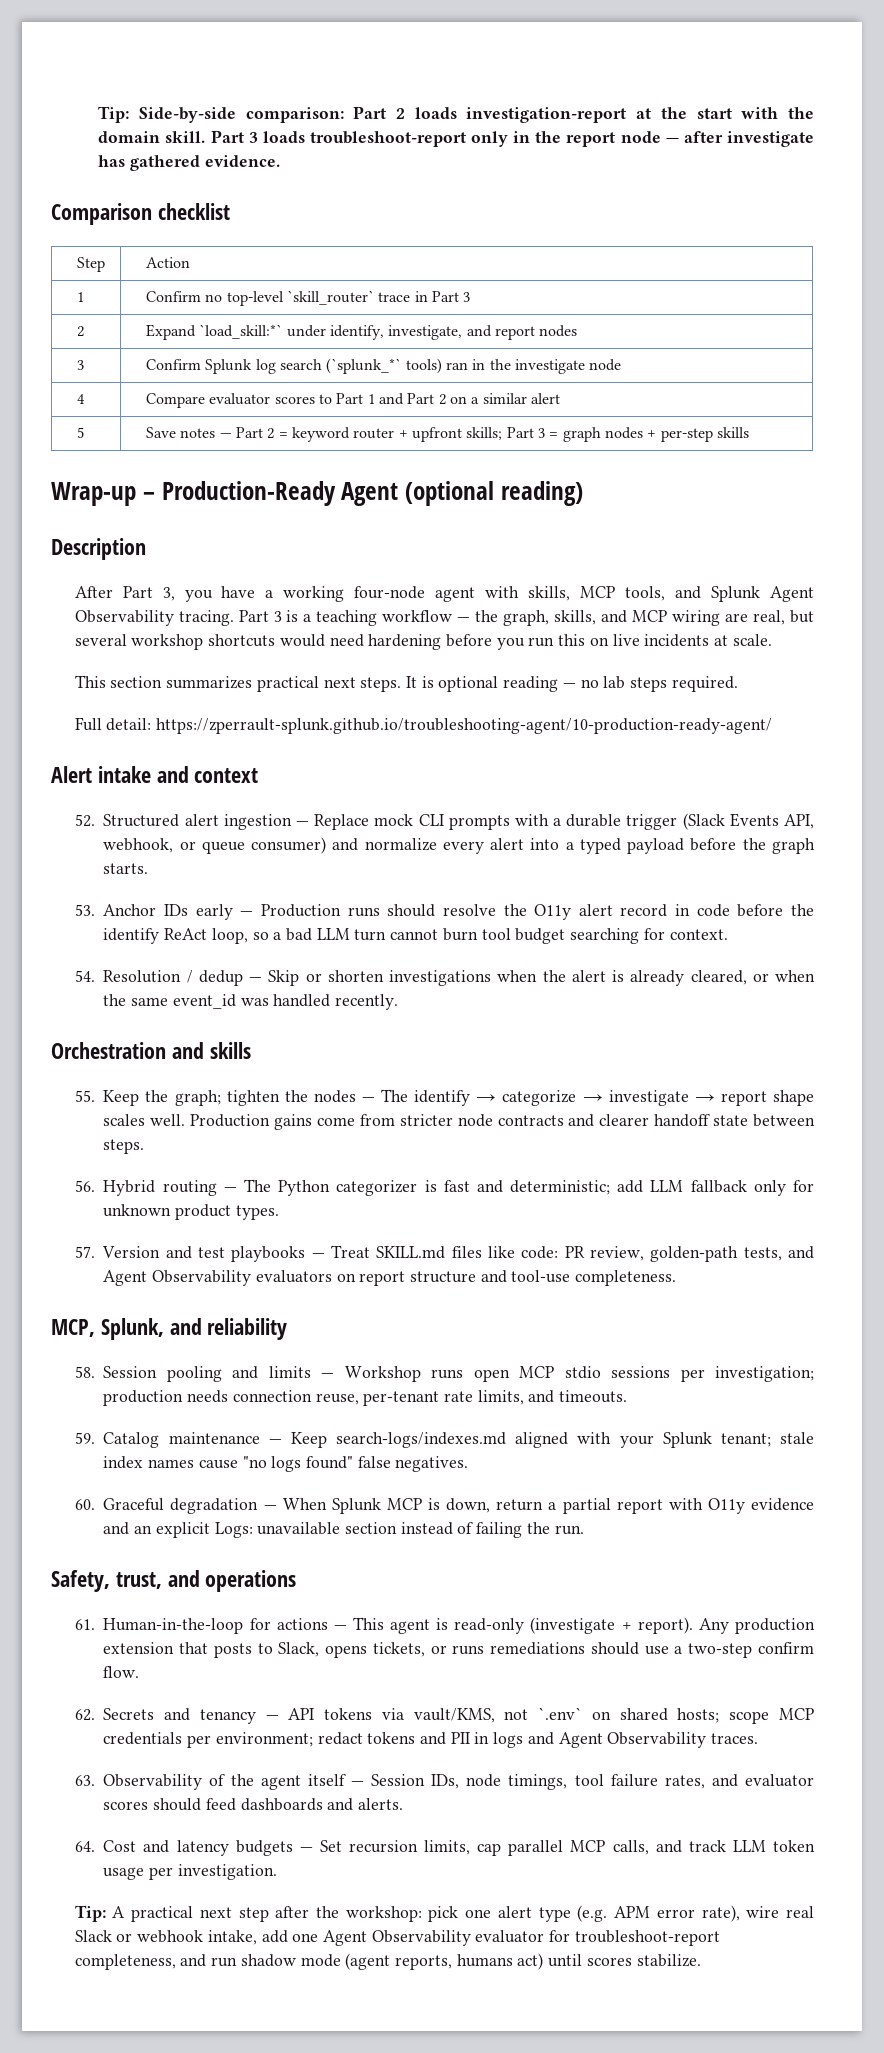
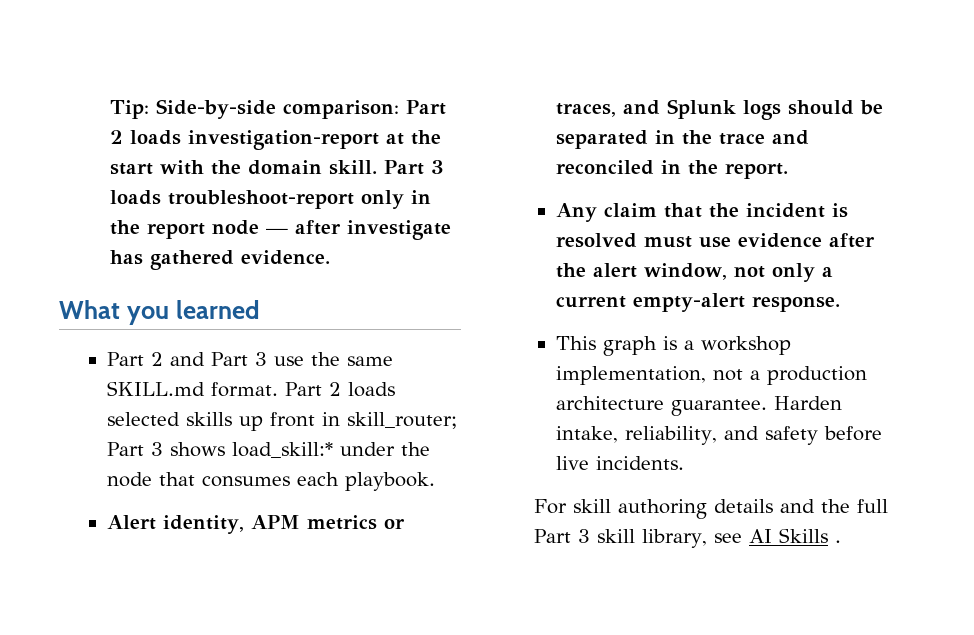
- Comparison checklist
- Step | Action
- 1 | Confirm no top-level `skill_router` trace in Part 3
- 2 | Expand `load_skill:*` under identify, investigate, and report nodes
- 3 | Confirm Splunk log search (`splunk_*` tools) ran in the investigate node
- 4 | Compare evaluator scores to Part 1 and Part 2 on a similar alert
- 5 | Save notes — Part 2 = keyword router + upfront skills; Part 3 = graph nodes + per-step skills
- Wrap-up – Production-Ready Agent (optional reading)
- Description
- After Part 3, you have a working four-node agent with skills, MCP tools, and Splunk Agent Observability tracing. Part 3 is a teaching workflow — the graph, skills, and MCP wiring are real, but several workshop shortcuts would need hardening before you run this on live incidents at scale.
- This section summarizes practical next steps. It is optional reading — no lab steps required.
- Full detail: https://zperrault-splunk.github.io/troubleshooting-agent/10-production-ready-agent/
- Alert intake and context
- 52. Structured alert ingestion — Replace mock CLI prompts with a durable trigger (Slack Events API, webhook, or queue consumer) and normalize every alert into a typed payload before the graph starts.
- 53. Anchor IDs early — Production runs should resolve the O11y alert record in code before the identify ReAct loop, so a bad LLM turn cannot burn tool budget searching for context.
- 54. Resolution / dedup — Skip or shorten investigations when the alert is already cleared, or when the same event_id was handled recently.
- Orchestration and skills
- 55. Keep the graph; tighten the nodes — The identify → categorize → investigate → report shape scales well. Production gains come from stricter node contracts and clearer handoff state between steps.
- 56. Hybrid routing — The Python categorizer is fast and deterministic; add LLM fallback only for unknown product types.
- 57. Version and test playbooks — Treat SKILL.md files like code: PR review, golden-path tests, and Agent Observability evaluators on report structure and tool-use completeness.
- MCP, Splunk, and reliability
- 58. Session pooling and limits — Workshop runs open MCP stdio sessions per investigation; production needs connection reuse, per-tenant rate limits, and timeouts.
- 59. Catalog maintenance — Keep search-logs/indexes.md aligned with your Splunk tenant; stale index names cause "no logs found" false negatives.
- 60. Graceful degradation — When Splunk MCP is down, return a partial report with O11y evidence and an explicit Logs: unavailable section instead of failing the run.
- Safety, trust, and operations
- 61. Human-in-the-loop for actions — This agent is read-only (investigate + report). Any production extension that posts to Slack, opens tickets, or runs remediations should use a two-step confirm flow.
- 62. Secrets and tenancy — API tokens via vault/KMS, not `.env` on shared hosts; scope MCP credentials per environment; redact tokens and PII in logs and Agent Observability traces.
- 63. Observability of the agent itself — Session IDs, node timings, tool failure rates, and evaluator scores should feed dashboards and alerts.
- 64. Cost and latency budgets — Set recursion limits, cap parallel MCP calls, and track LLM token usage per investigation.
- Tip: A practical next step after the workshop: pick one alert type (e.g. APM error rate), wire real Slack or webhook intake, add one Agent Observability evaluator for troubleshoot-report completeness, and run shadow mode (agent reports, humans act) until scores stabilize.
+ What you learned
+ Part 2 and Part 3 use the same SKILL.md format. Part 2 loads selected skills up front in skill_router; Part 3 shows load_skill:* under the node that consumes each playbook.
+ Alert identity, APM metrics or traces, and Splunk logs should be separated in the trace and reconciled in the report.
+ Any claim that the incident is resolved must use evidence after the alert window, not only a current empty-alert response.
+ This graph is a workshop implementation, not a production architecture guarantee. Harden intake, reliability, and safety before live incidents.
+ For skill authoring details and the full Part 3 skill library, see AI Skills .

